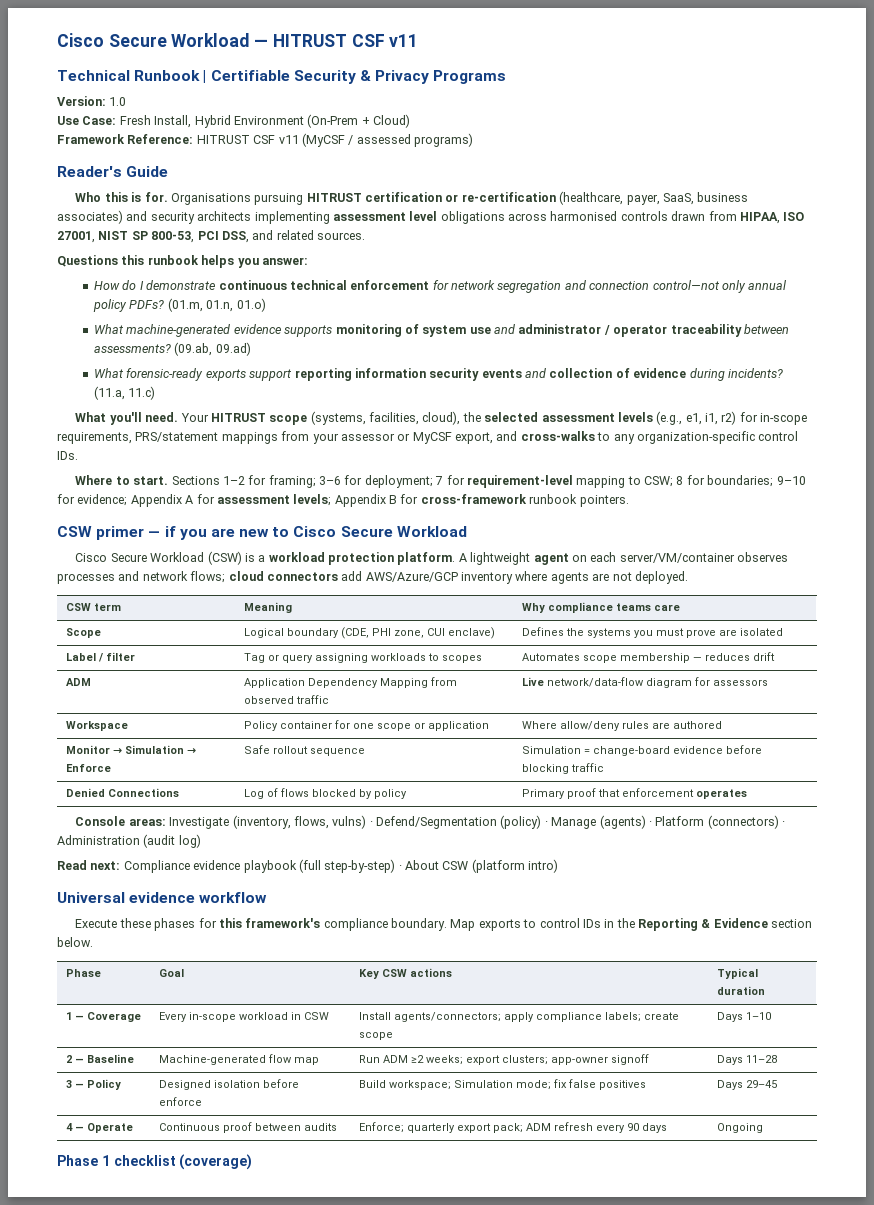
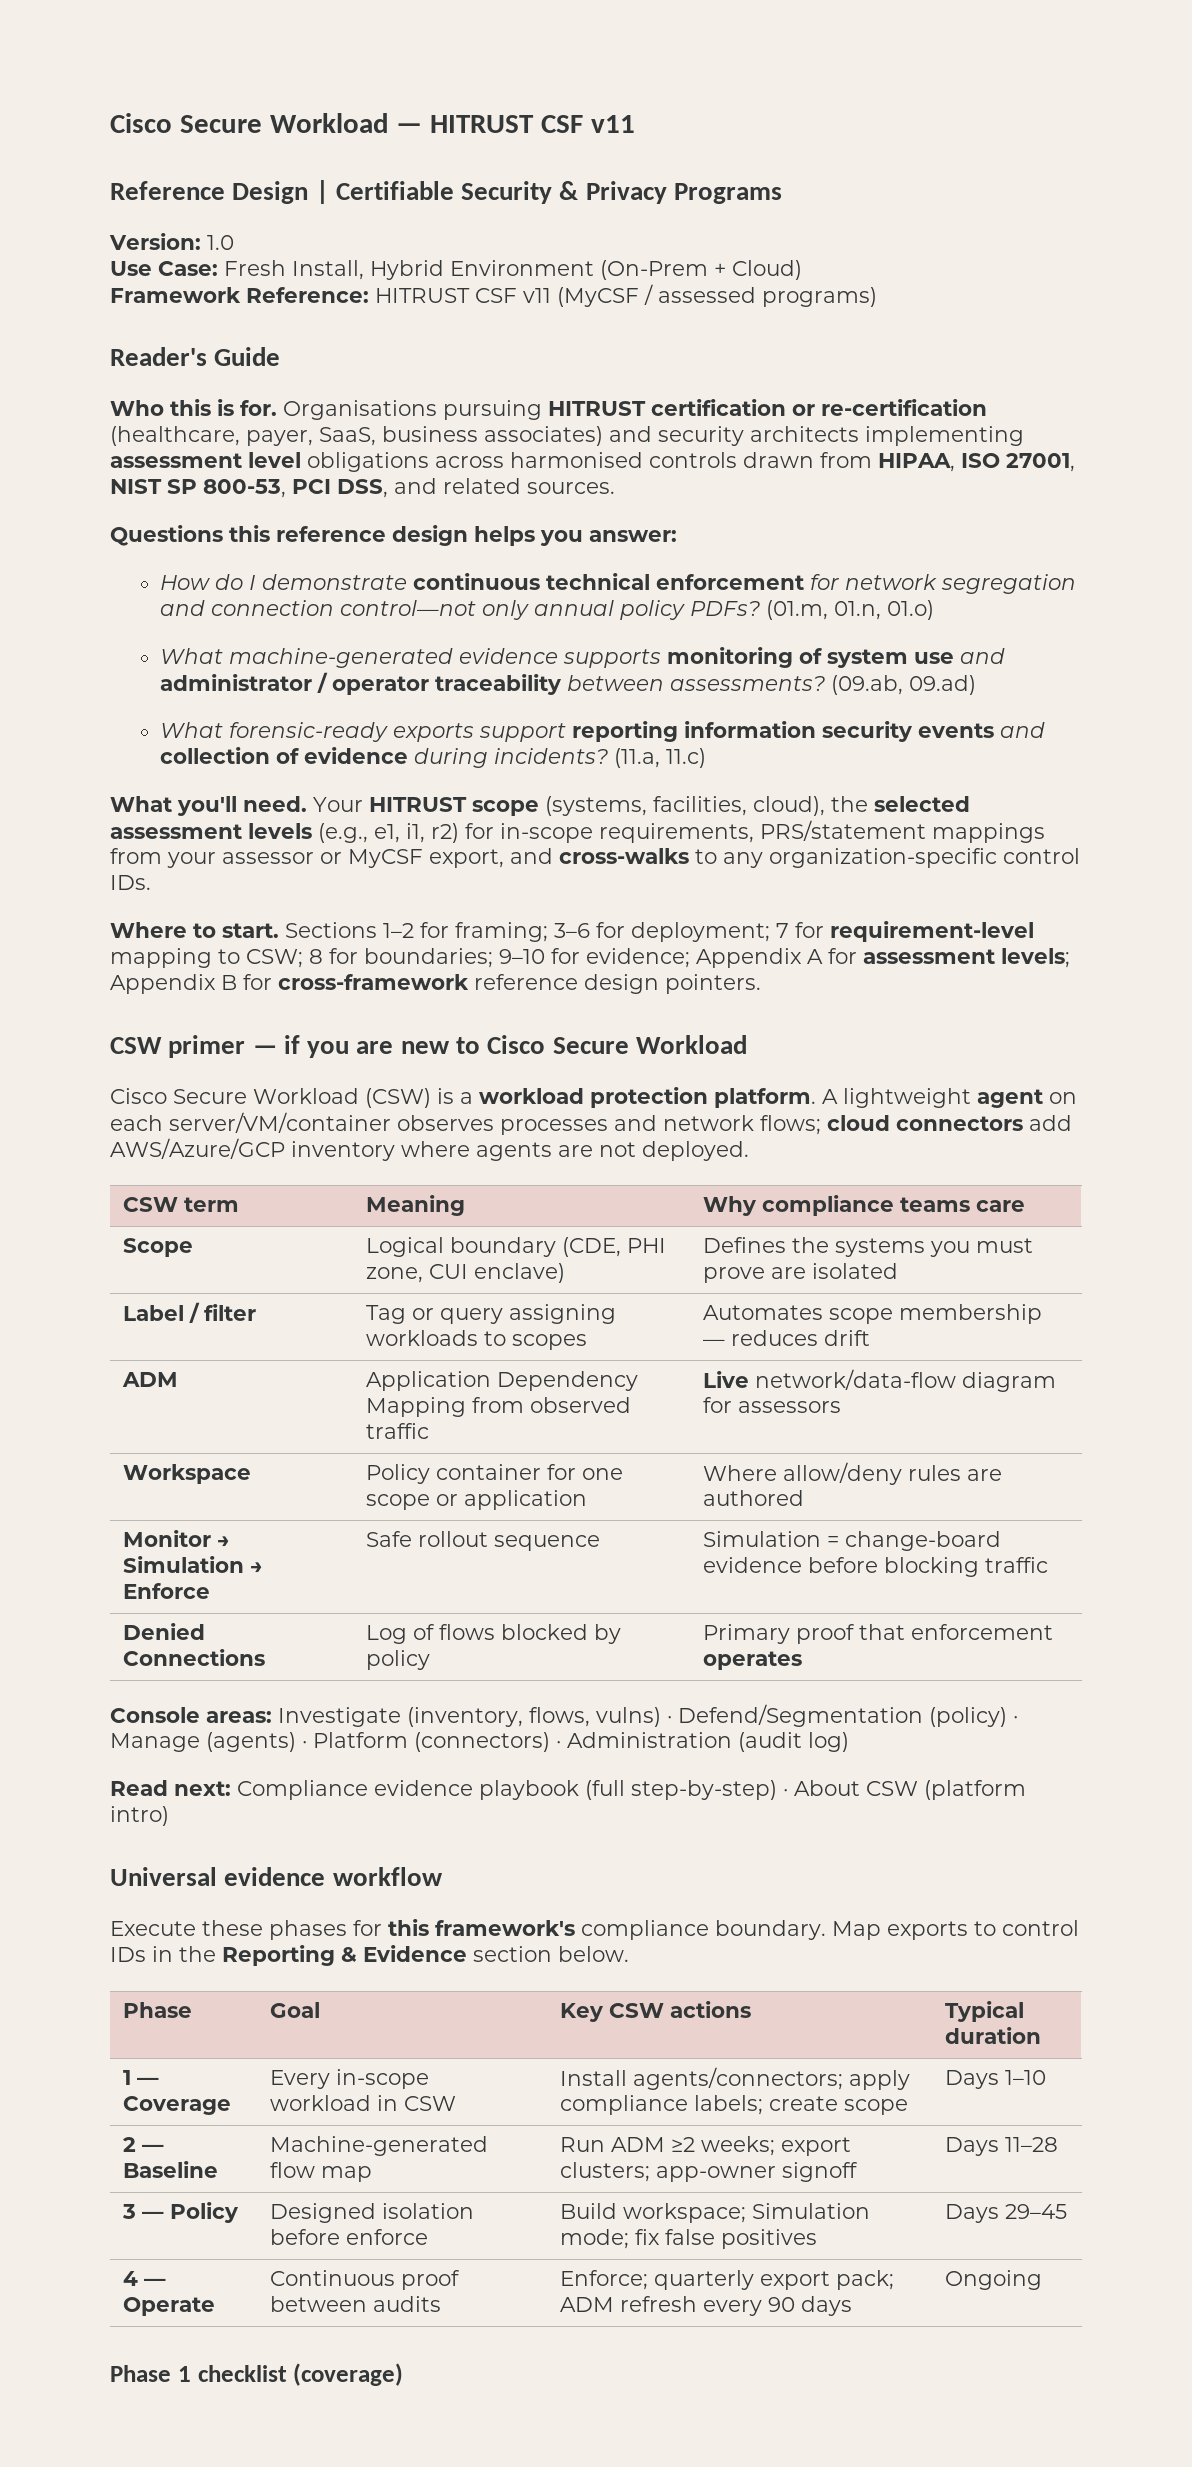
- Technical Runbook | Certifiable Security & Privacy Programs
+ Reference Design | Certifiable Security & Privacy Programs
- Questions this runbook helps you answer:
+ Questions this reference design helps you answer:
- Sections 1–2 for framing; 3–6 for deployment; 7 for requirement-level mapping to CSW; 8 for boundaries; 9–10 for evidence; Appendix A for assessment levels; Appendix B for cross-framework runbook pointers.
+ Sections 1–2 for framing; 3–6 for deployment; 7 for requirement-level mapping to CSW; 8 for boundaries; 9–10 for evidence; Appendix A for assessment levels; Appendix B for cross-framework reference design pointers.

